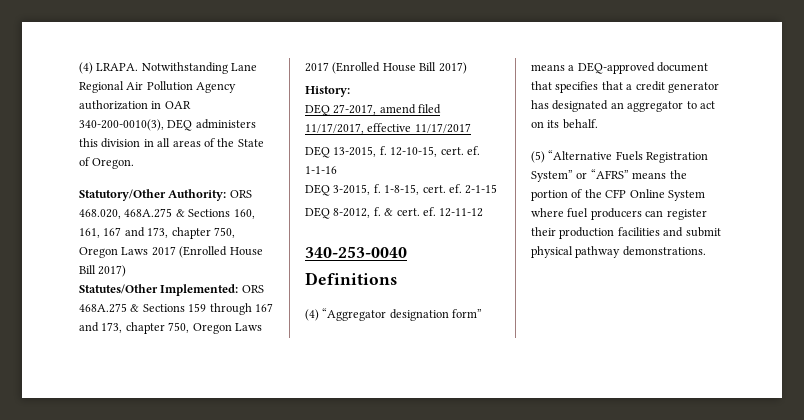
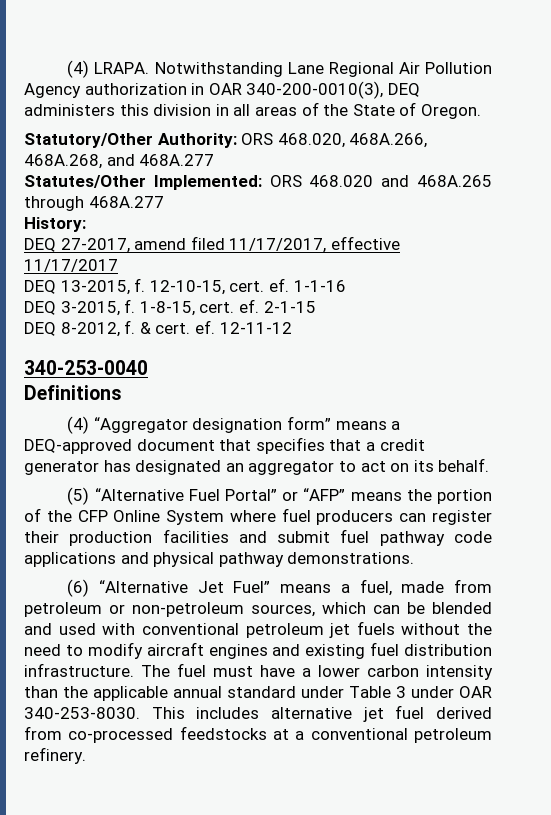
- Statutory/Other Authority: ORS 468.020, 468A.275 & Sections 160, 161, 167 and 173, chapter 750, Oregon Laws 2017 (Enrolled House Bill 2017)
- Statutes/Other Implemented: ORS 468A.275 & Sections 159 through 167 and 173, chapter 750, Oregon Laws 2017 (Enrolled House Bill 2017)
+ Statutory/Other Authority: ORS 468.020, 468A.266, 468A.268, and 468A.277
+ Statutes/Other Implemented: ORS 468.020 and 468A.265 through 468A.277
- (5) “Alternative Fuels Registration System” or “AFRS” means the portion of the CFP Online System where fuel producers can register their production facilities and submit physical pathway demonstrations.
+ (5) “Alternative Fuel Portal” or “AFP” means the portion of the CFP Online System where fuel producers can register their production facilities and submit fuel pathway code applications and physical pathway demonstrations.
+ (6) “Alternative Jet Fuel” means a fuel, made from petroleum or non-petroleum sources, which can be blended and used with conventional petroleum jet fuels without the need to modify aircraft engines and existing fuel distribution infrastructure. The fuel must have a lower carbon intensity than the applicable annual standard under Table 3 under OAR 340-253-8030. This includes alternative jet fuel derived from co-processed feedstocks at a conventional petroleum refinery.

